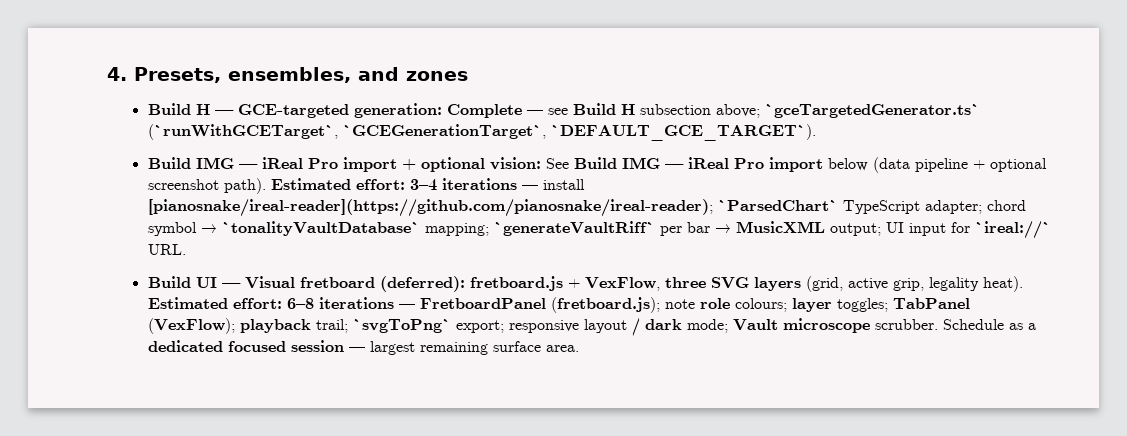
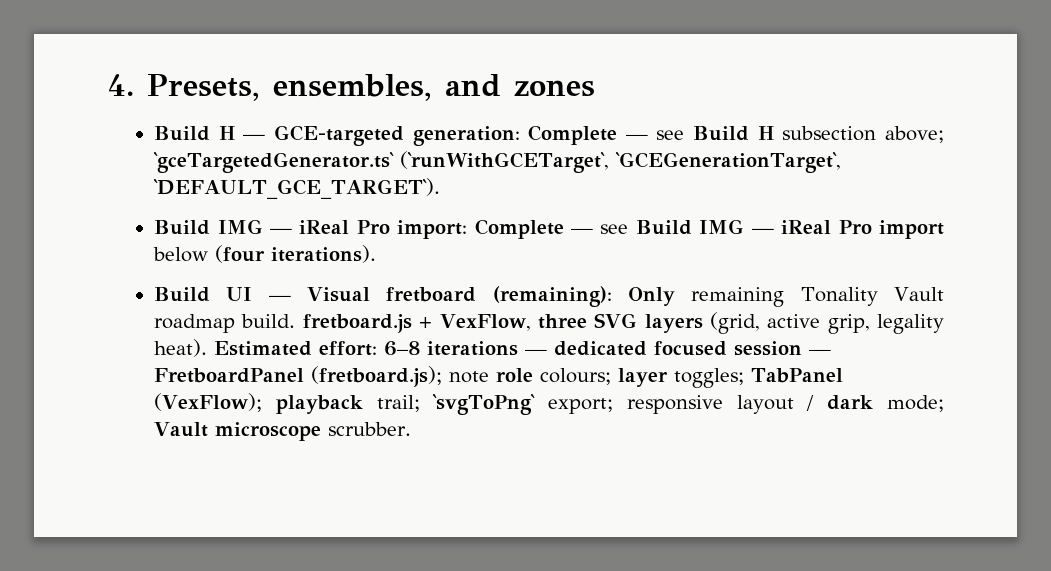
- Build IMG — iReal Pro import + optional vision: See Build IMG — iReal Pro import below (data pipeline + optional screenshot path). Estimated effort: 3–4 iterations — install [pianosnake/ireal-reader](https://github.com/pianosnake/ireal-reader); `ParsedChart` TypeScript adapter; chord symbol → `tonalityVaultDatabase` mapping; `generateVaultRiff` per bar → MusicXML output; UI input for `ireal://` URL.
+ Build IMG — iReal Pro import: Complete — see Build IMG — iReal Pro import below (four iterations).
- Build UI — Visual fretboard (deferred): fretboard.js + VexFlow, three SVG layers (grid, active grip, legality heat).
+ Build UI — Visual fretboard (remaining): Only remaining Tonality Vault roadmap build. fretboard.js + VexFlow, three SVG layers (grid, active grip, legality heat).
- Estimated effort: 6–8 iterations — FretboardPanel (fretboard.js); note role colours; layer toggles; TabPanel (VexFlow); playback trail; `svgToPng` export; responsive layout / dark mode; Vault microscope scrubber. Schedule as a dedicated focused session — largest remaining surface area.
+ Estimated effort: 6–8 iterations — dedicated focused session — FretboardPanel (fretboard.js); note role colours; layer toggles; TabPanel (VexFlow); playback trail; `svgToPng` export; responsive layout / dark mode; Vault microscope scrubber.

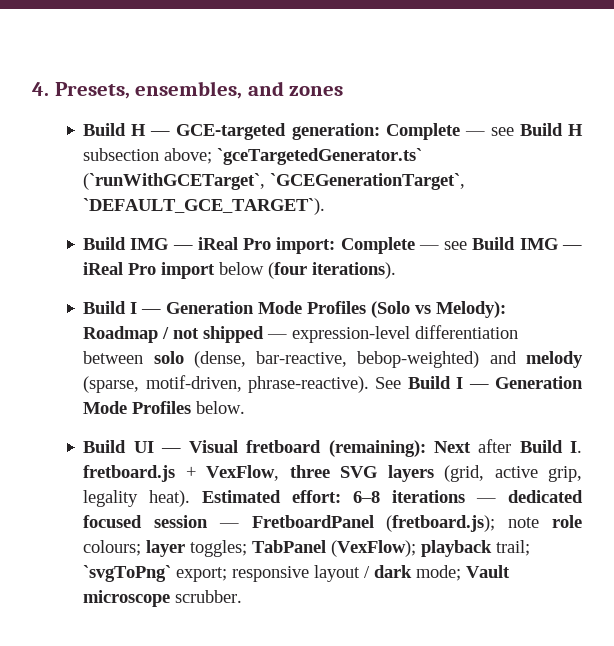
+ Build I — Generation Mode Profiles (Solo vs Melody): Roadmap / not shipped — expression-level differentiation between solo (dense, bar-reactive, bebop-weighted) and melody (sparse, motif-driven, phrase-reactive). See Build I — Generation Mode Profiles below.
- Build UI — Visual fretboard (remaining): Only remaining Tonality Vault roadmap build. fretboard.js + VexFlow, three SVG layers (grid, active grip, legality heat).
+ Build UI — Visual fretboard (remaining): Next after Build I. fretboard.js + VexFlow, three SVG layers (grid, active grip, legality heat).

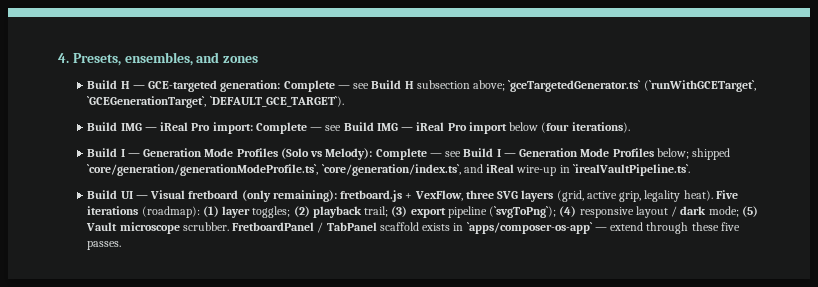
- Build I — Generation Mode Profiles (Solo vs Melody): Roadmap / not shipped — expression-level differentiation between solo (dense, bar-reactive, bebop-weighted) and melody (sparse, motif-driven, phrase-reactive). See Build I — Generation Mode Profiles below.
+ Build I — Generation Mode Profiles (Solo vs Melody): Complete — see Build I — Generation Mode Profiles below; shipped `core/generation/generationModeProfile.ts`, `core/generation/index.ts`, and iReal wire-up in `irealVaultPipeline.ts`.
- Build UI — Visual fretboard (remaining): Next after Build I. fretboard.js + VexFlow, three SVG layers (grid, active grip, legality heat).
+ Build UI — Visual fretboard (only remaining): fretboard.js + VexFlow, three SVG layers (grid, active grip, legality heat).
- Estimated effort: 6–8 iterations — dedicated focused session — FretboardPanel (fretboard.js); note role colours; layer toggles; TabPanel (VexFlow); playback trail; `svgToPng` export; responsive layout / dark mode; Vault microscope scrubber.
+ Five iterations (roadmap): (1) layer toggles; (2) playback trail; (3) export pipeline (`svgToPng`); (4) responsive layout / dark mode; (5) Vault microscope scrubber.
+ FretboardPanel / TabPanel scaffold exists in `apps/composer-os-app` — extend through these five passes.

